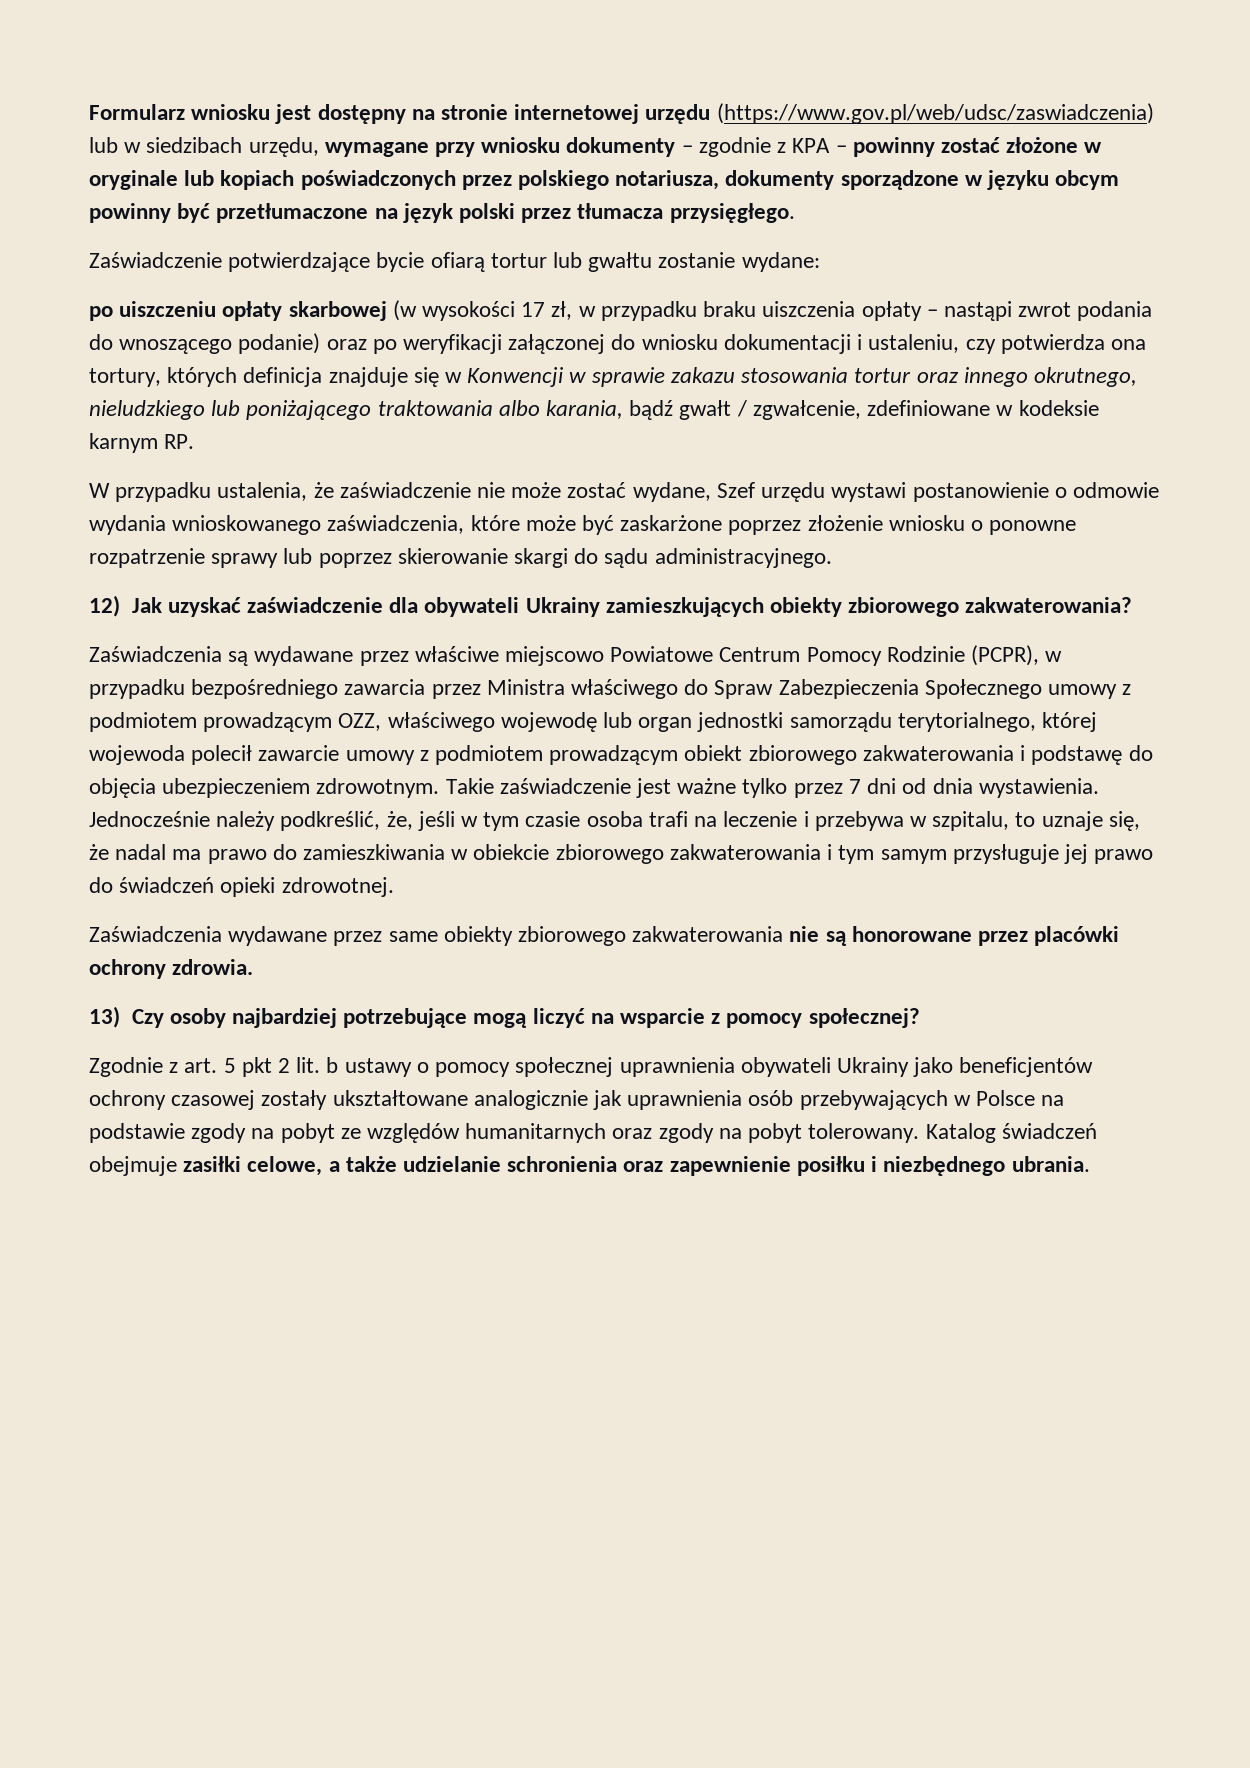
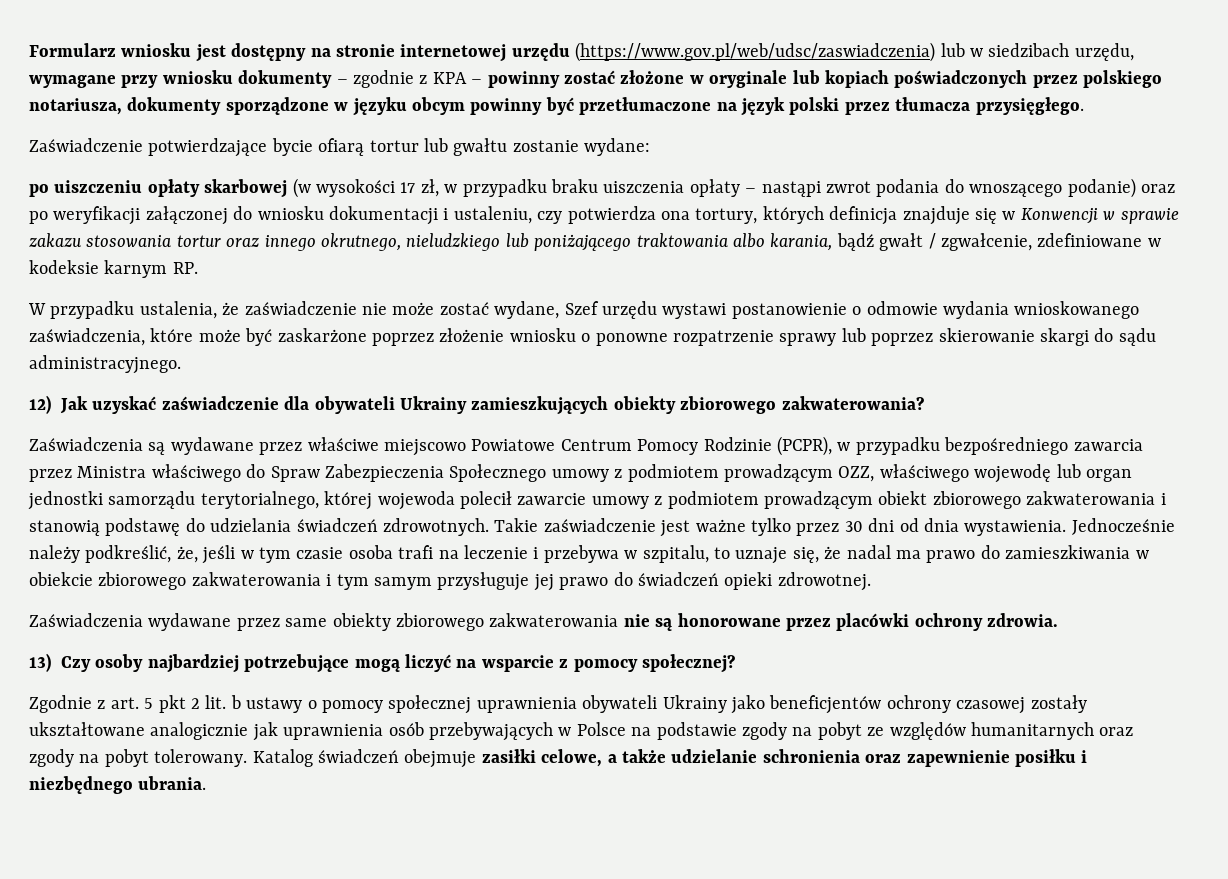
- Zaświadczenia są wydawane przez właściwe miejscowo Powiatowe Centrum Pomocy Rodzinie (PCPR), w przypadku bezpośredniego zawarcia przez Ministra właściwego do Spraw Zabezpieczenia Społecznego umowy z podmiotem prowadzącym OZZ, właściwego wojewodę lub organ jednostki samorządu terytorialnego, której wojewoda polecił zawarcie umowy z podmiotem prowadzącym obiekt zbiorowego zakwaterowania i podstawę do objęcia ubezpieczeniem zdrowotnym.
+ Zaświadczenia są wydawane przez właściwe miejscowo Powiatowe Centrum Pomocy Rodzinie (PCPR), w przypadku bezpośredniego zawarcia przez Ministra właściwego do Spraw Zabezpieczenia Społecznego umowy z podmiotem prowadzącym OZZ, właściwego wojewodę lub organ jednostki samorządu terytorialnego, której wojewoda polecił zawarcie umowy z podmiotem prowadzącym obiekt zbiorowego zakwaterowania i stanowią podstawę do udzielania świadczeń zdrowotnych.
- Takie zaświadczenie jest ważne tylko przez 7 dni od dnia wystawienia.
+ Takie zaświadczenie jest ważne tylko przez 30 dni od dnia wystawienia.

